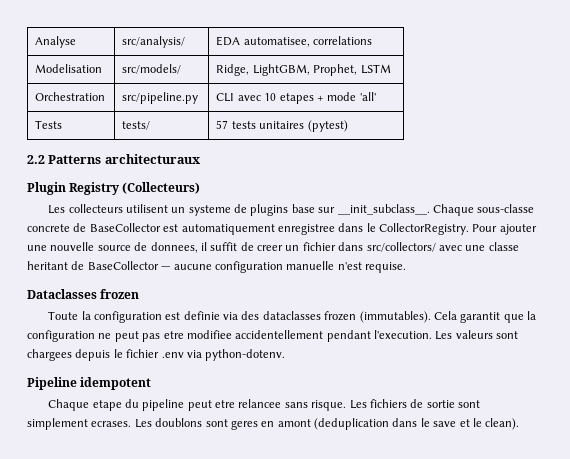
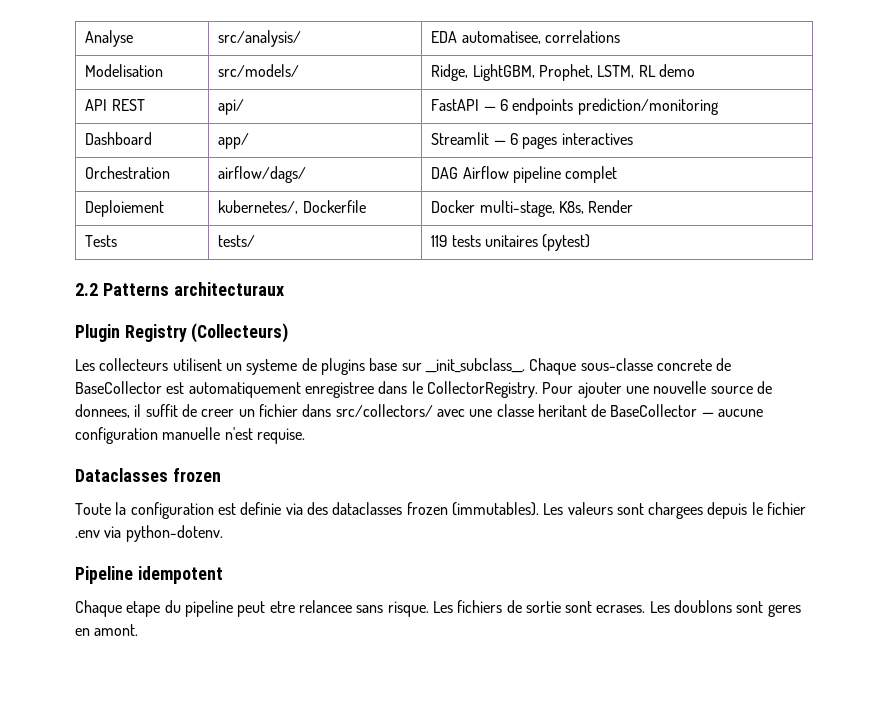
- Modelisation | src/models/ | Ridge, LightGBM, Prophet, LSTM
- Orchestration | src/pipeline.py | CLI avec 10 etapes + mode 'all'
+ Modelisation | src/models/ | Ridge, LightGBM, Prophet, LSTM, RL demo
+ API REST | api/ | FastAPI — 6 endpoints prediction/monitoring
+ Dashboard | app/ | Streamlit — 6 pages interactives
+ Orchestration | airflow/dags/ | DAG Airflow pipeline complet
+ Deploiement | kubernetes/, Dockerfile | Docker multi-stage, K8s, Render
- Tests | tests/ | 57 tests unitaires (pytest)
+ Tests | tests/ | 119 tests unitaires (pytest)
- Cela garantit que la configuration ne peut pas etre modifiee accidentellement pendant l'execution.
- Les fichiers de sortie sont simplement ecrases.
+ Les fichiers de sortie sont ecrases.
- Les doublons sont geres en amont (deduplication dans le save et le clean).
+ Les doublons sont geres en amont.

